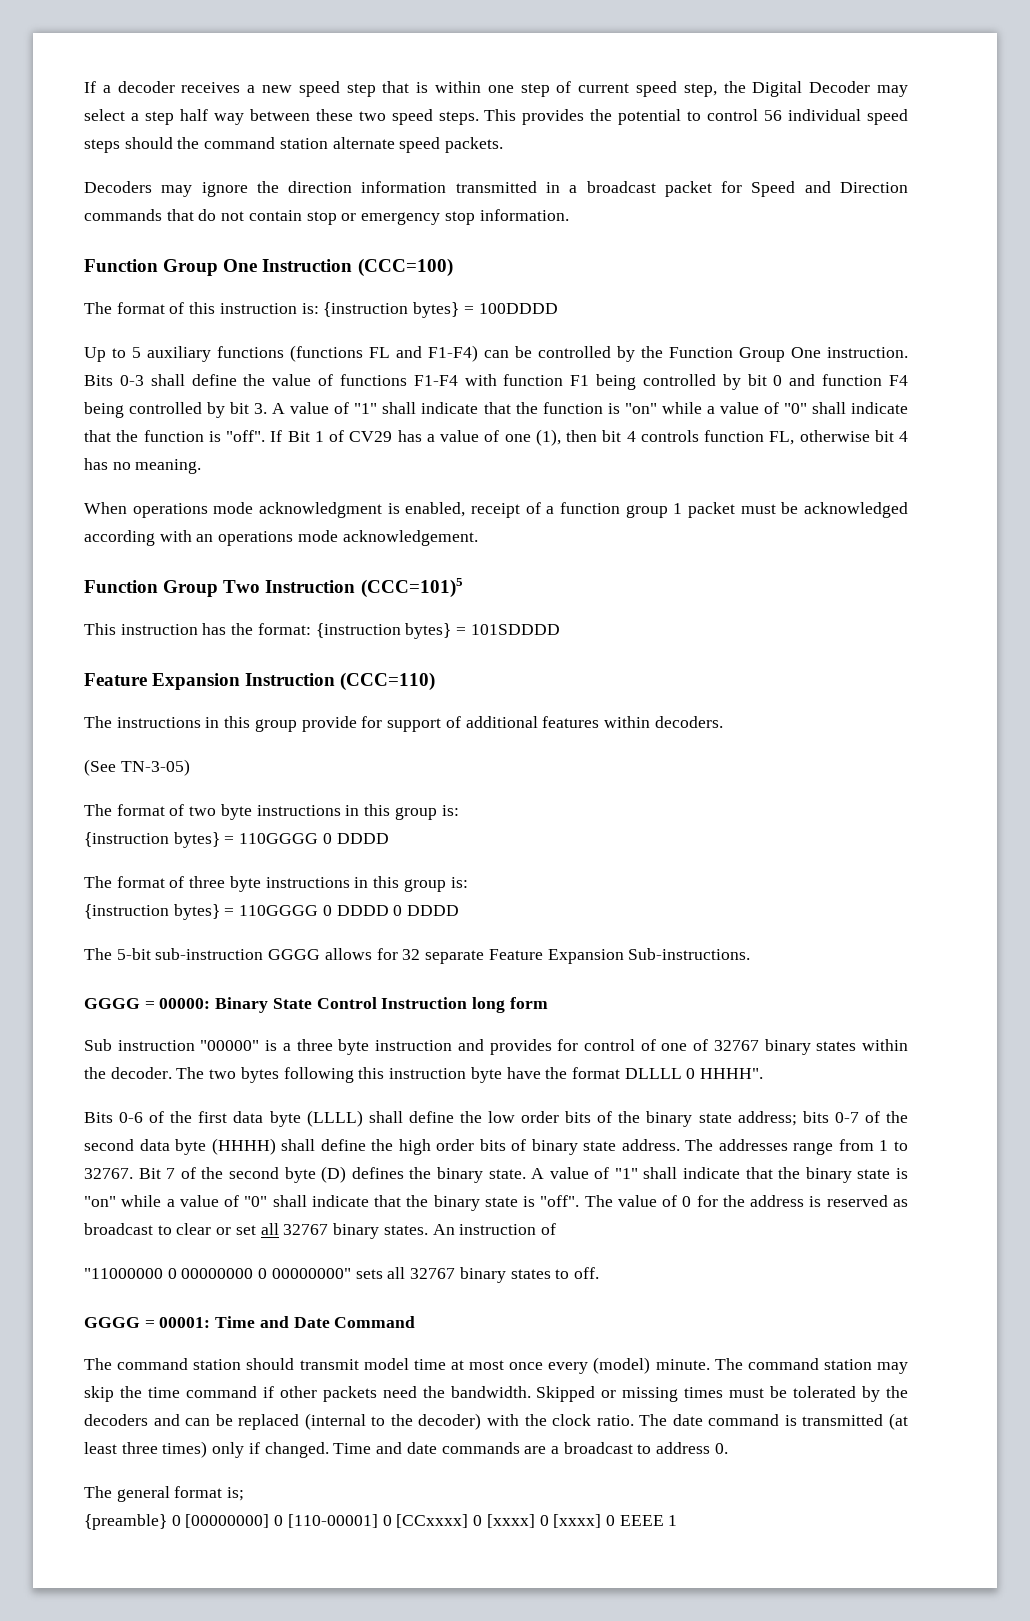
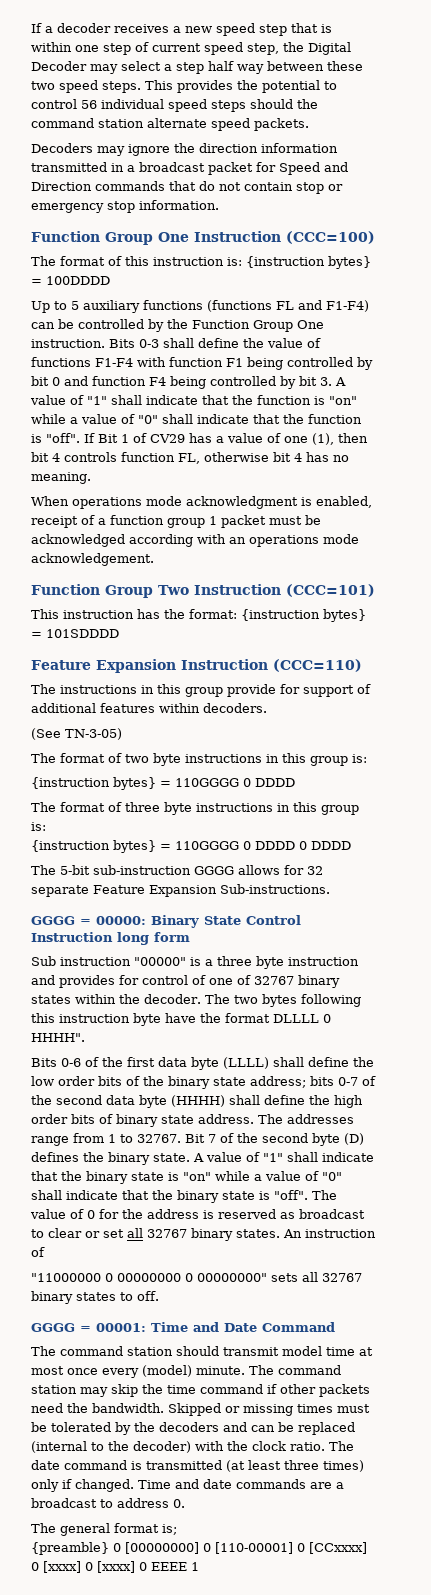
- Function Group Two Instruction (CCC=101)5
+ Function Group Two Instruction (CCC=101)

